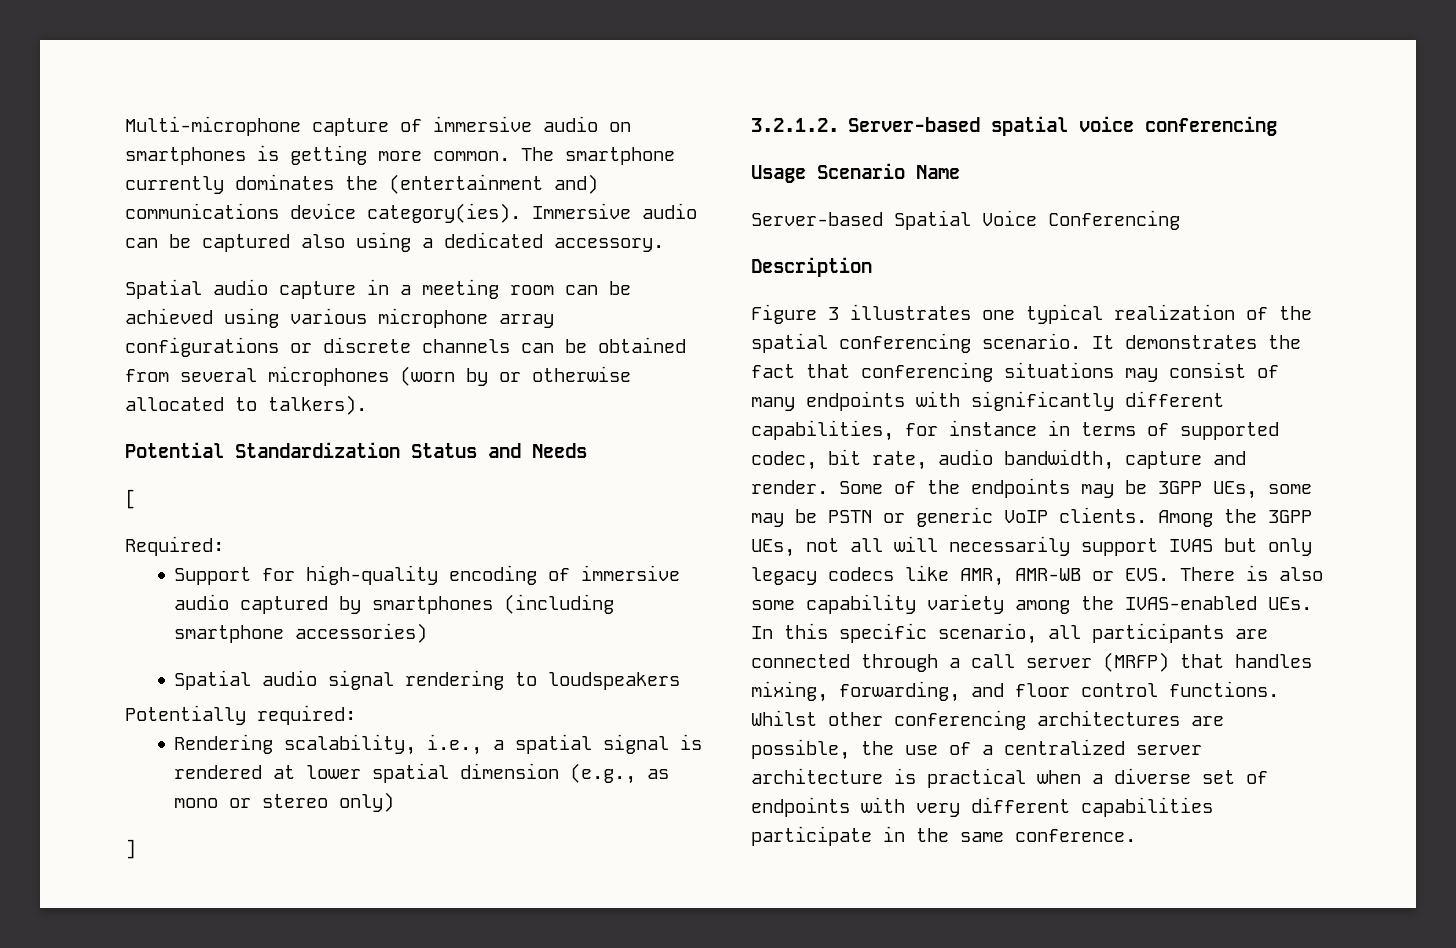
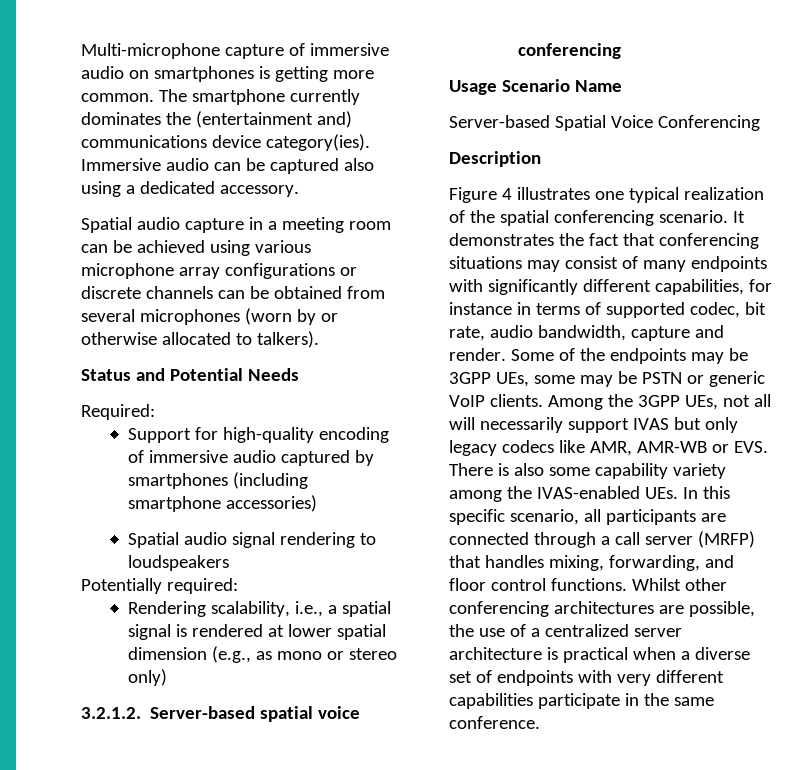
- Potential Standardization Status and Needs
+ Status and Potential Needs
- [
- ]
- Figure 3 illustrates one typical realization of the spatial conferencing scenario.
+ Figure 4 illustrates one typical realization of the spatial conferencing scenario.

